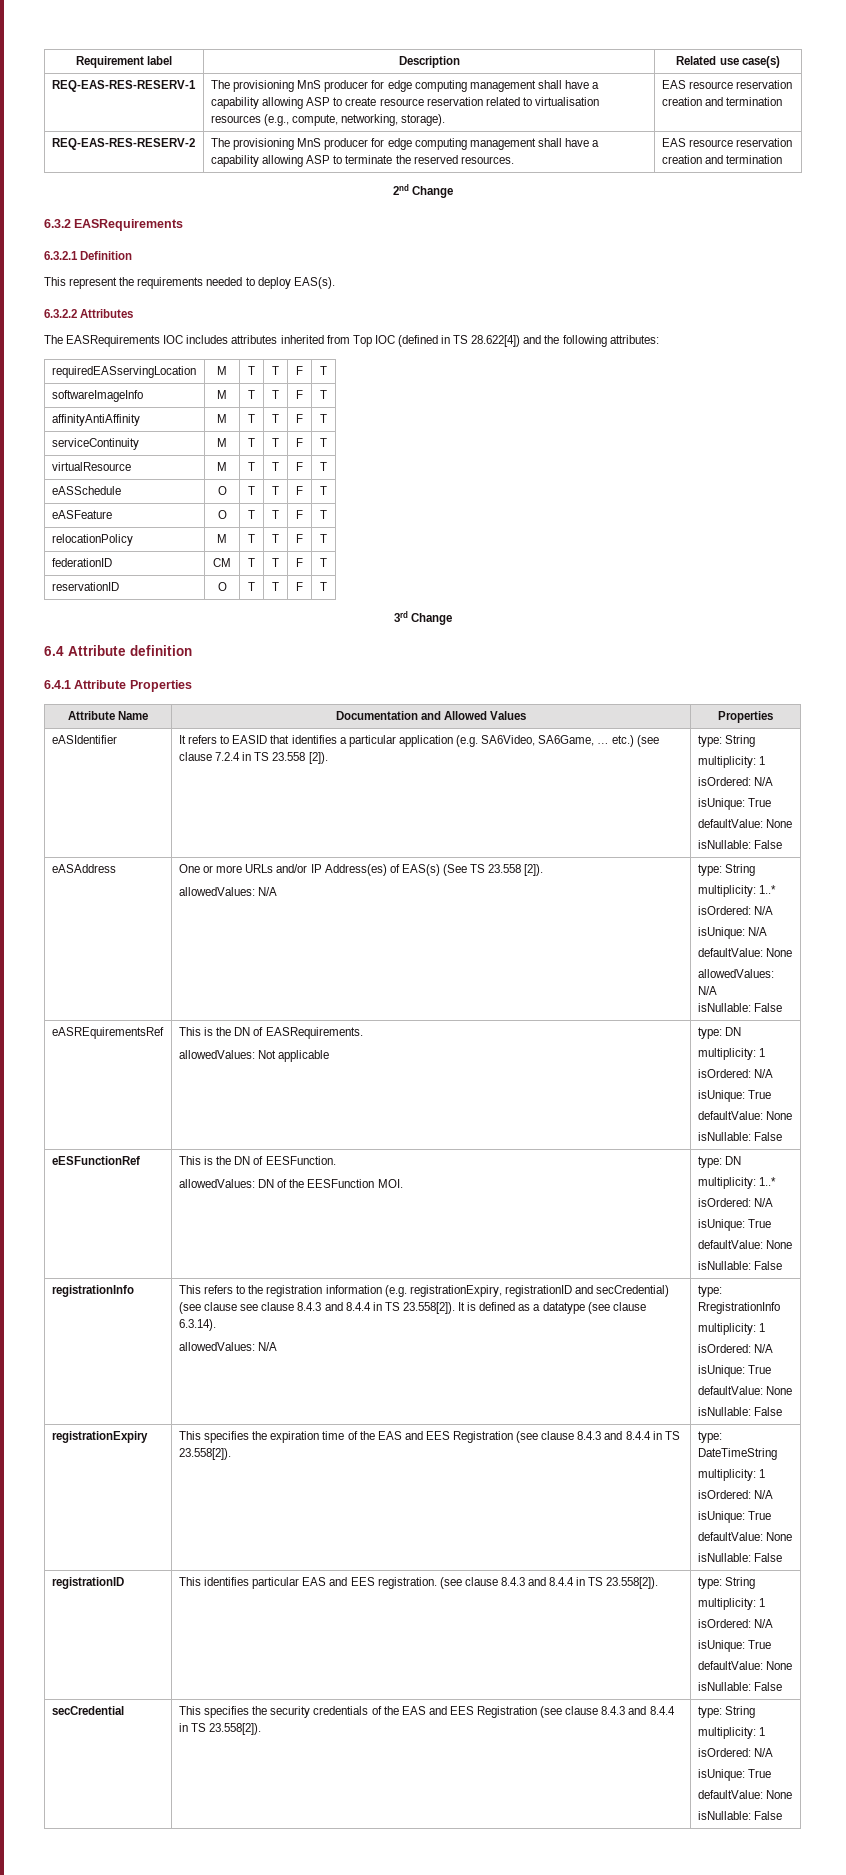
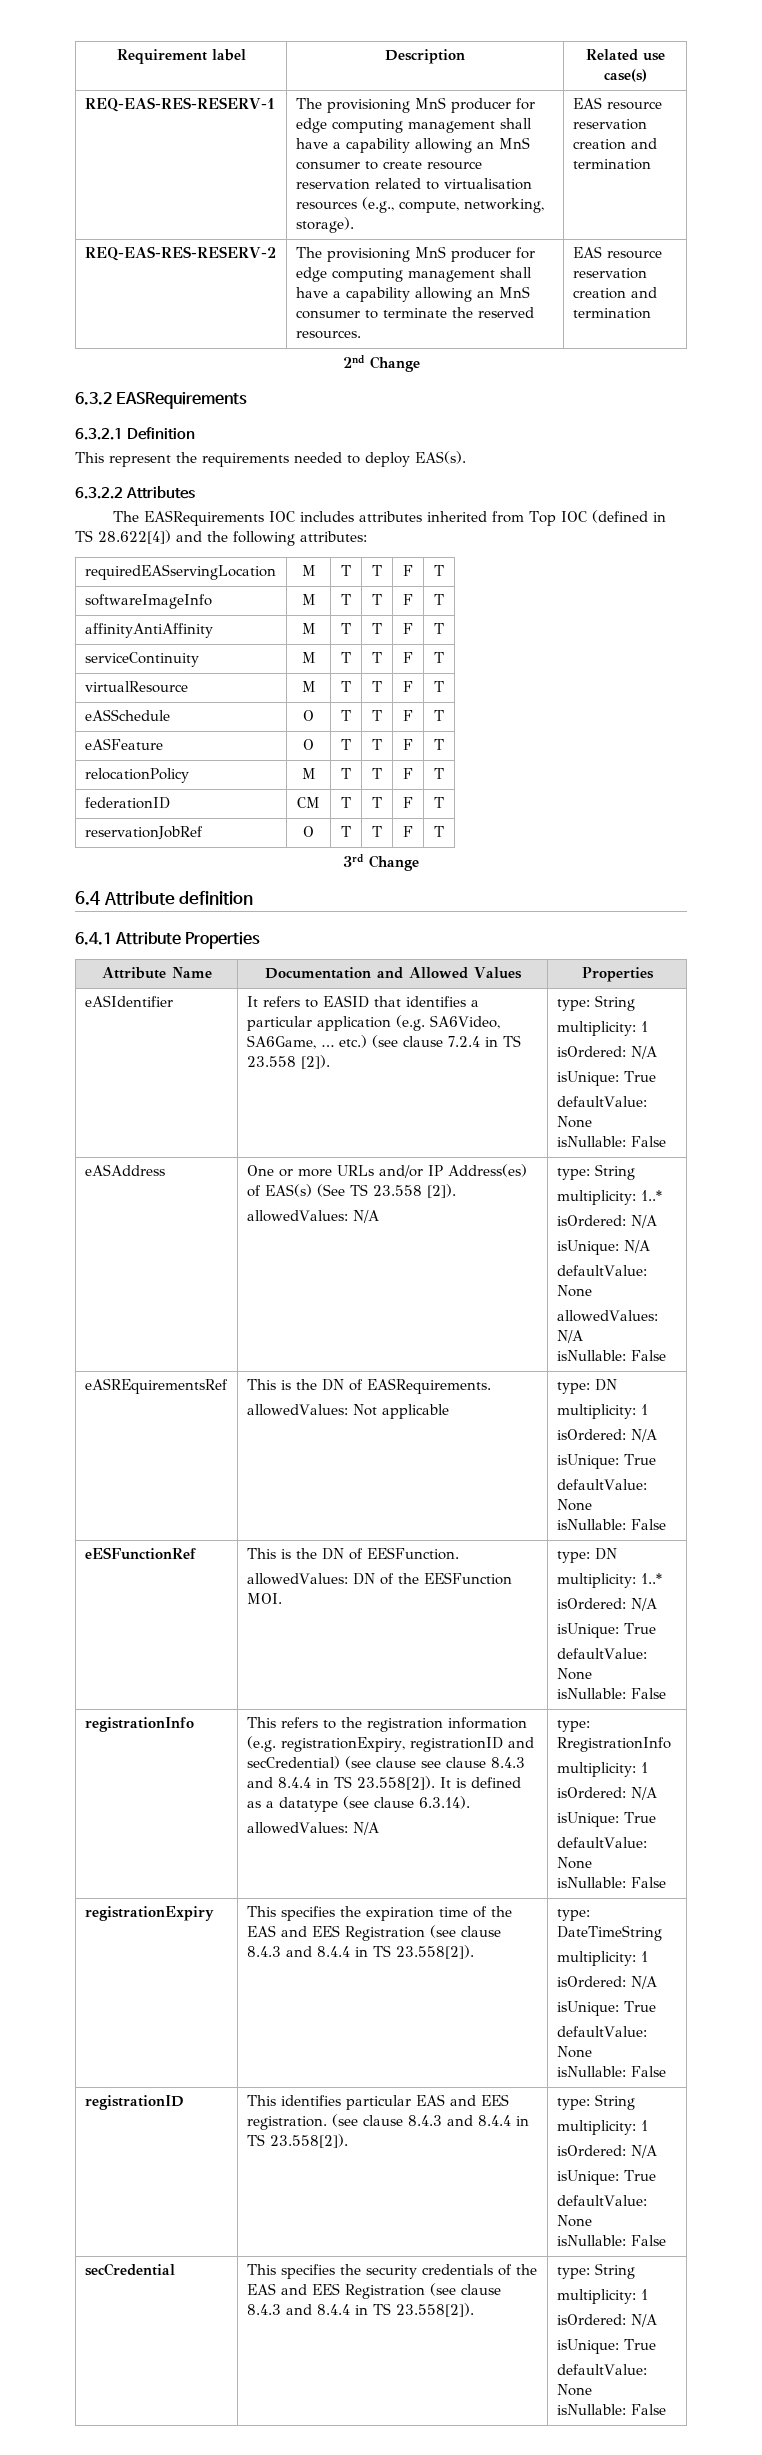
- REQ-EAS-RES-RESERV-1 | The provisioning MnS producer for edge computing management shall have a capability allowing ASP to create resource reservation related to virtualisation resources (e.g., compute, networking, storage). | EAS resource reservation creation and termination
+ REQ-EAS-RES-RESERV-1 | The provisioning MnS producer for edge computing management shall have a capability allowing an MnS consumer to create resource reservation related to virtualisation resources (e.g., compute, networking, storage). | EAS resource reservation creation and termination
- REQ-EAS-RES-RESERV-2 | The provisioning MnS producer for edge computing management shall have a capability allowing ASP to terminate the reserved resources. | EAS resource reservation creation and termination
+ REQ-EAS-RES-RESERV-2 | The provisioning MnS producer for edge computing management shall have a capability allowing an MnS consumer to terminate the reserved resources. | EAS resource reservation creation and termination
- reservationID | O | T | T | F | T
+ reservationJobRef | O | T | T | F | T

